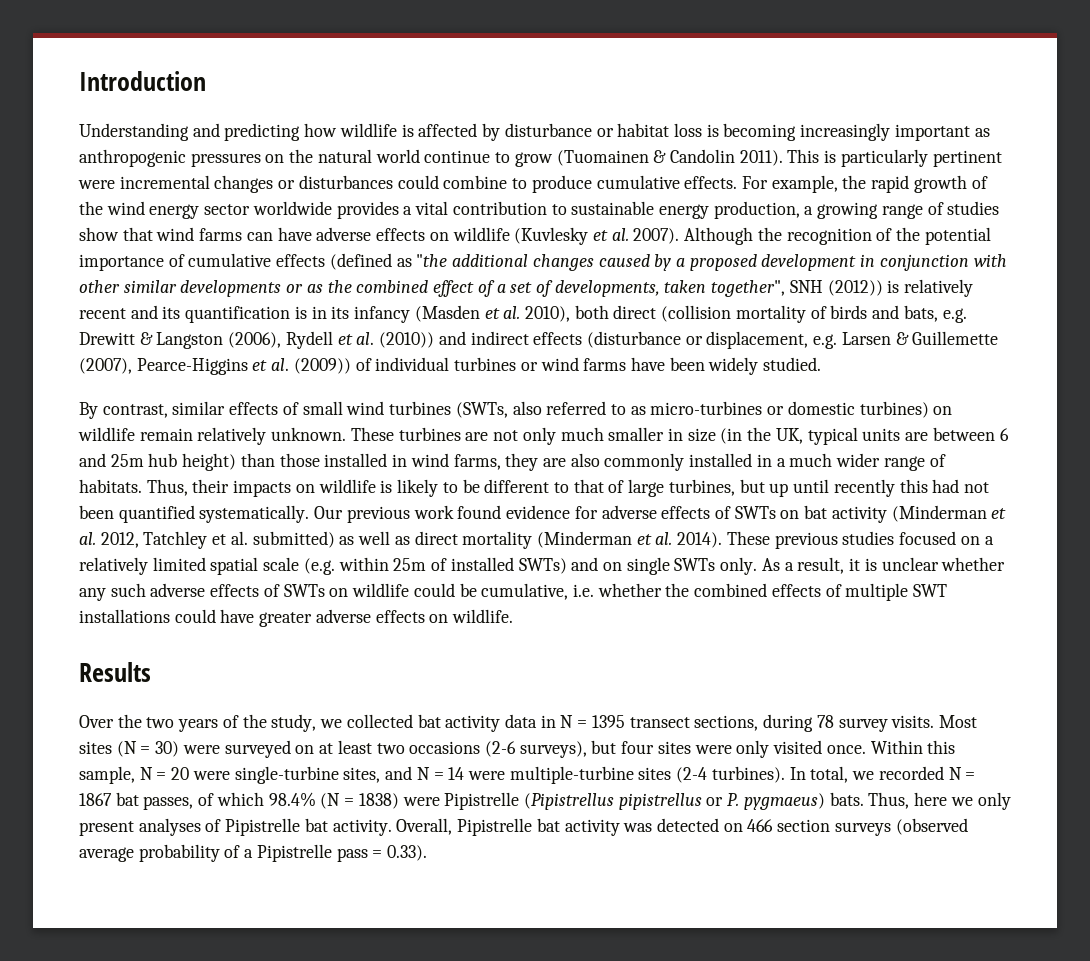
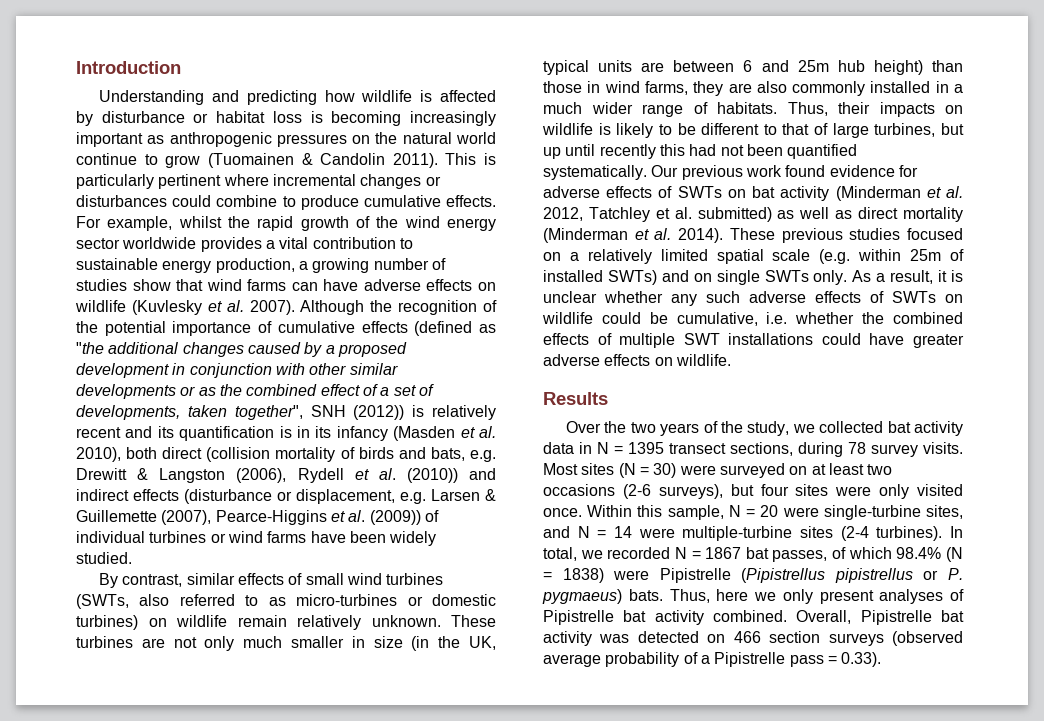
- This is particularly pertinent were incremental changes or disturbances could combine to produce cumulative effects.
+ This is particularly pertinent where incremental changes or disturbances could combine to produce cumulative effects.
- For example, the rapid growth of the wind energy sector worldwide provides a vital contribution to sustainable energy production, a growing range of studies show that wind farms can have adverse effects on wildlife (Kuvlesky et al. 2007).
+ For example, whilst the rapid growth of the wind energy sector worldwide provides a vital contribution to sustainable energy production, a growing number of studies show that wind farms can have adverse effects on wildlife (Kuvlesky et al. 2007).
- These turbines are not only much smaller in size (in the UK, typical units are between 6 and 25m hub height) than those installed in wind farms, they are also commonly installed in a much wider range of habitats.
+ These turbines are not only much smaller in size (in the UK, typical units are between 6 and 25m hub height) than those in wind farms, they are also commonly installed in a much wider range of habitats.
- Thus, here we only present analyses of Pipistrelle bat activity.
+ Thus, here we only present analyses of Pipistrelle bat activity combined.

